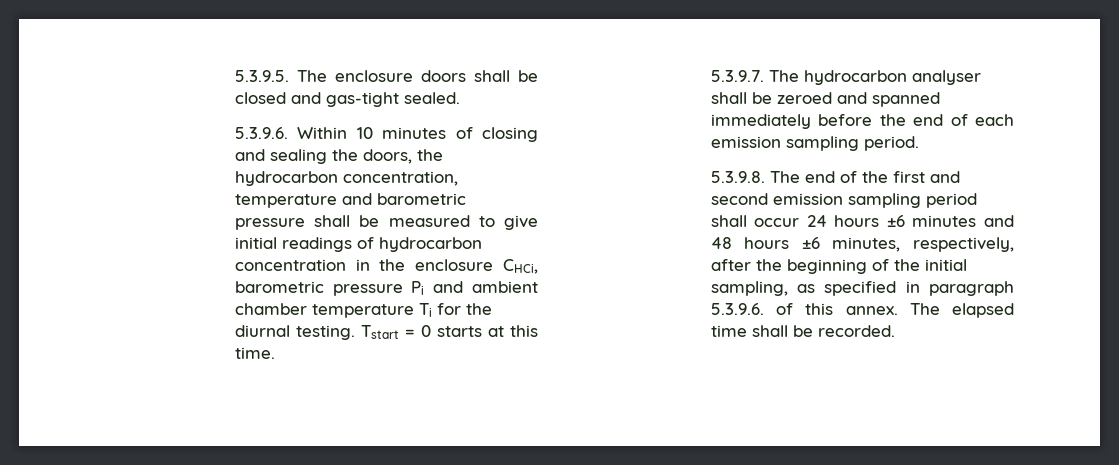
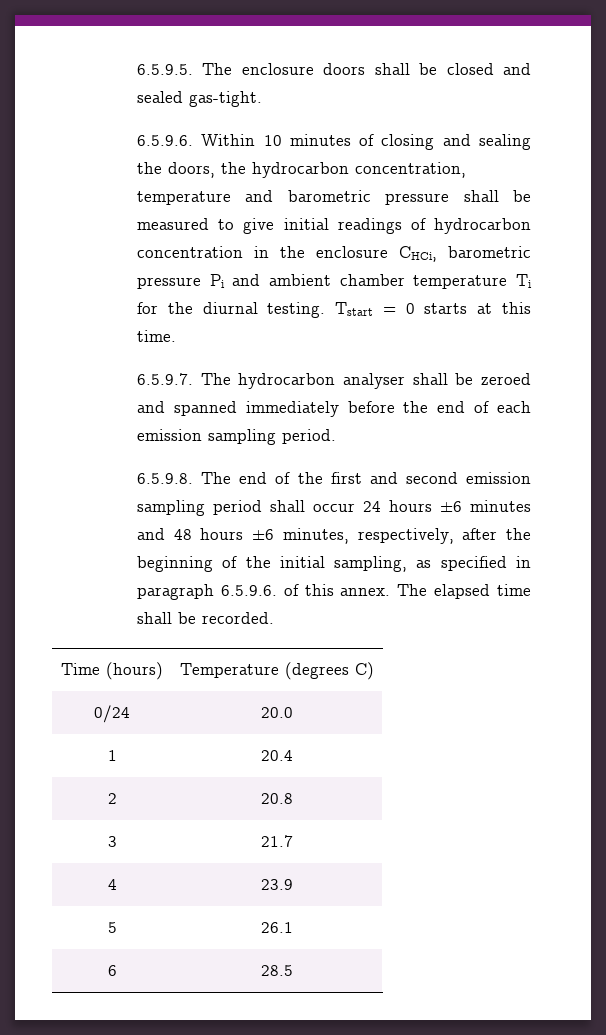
- 5.3.9.5. The enclosure doors shall be closed and gas-tight sealed.
- 5.3.9.6. Within 10 minutes of closing and sealing the doors, the hydrocarbon concentration, temperature and barometric pressure shall be measured to give initial readings of hydrocarbon concentration in the enclosure CHCi, barometric pressure Pi and ambient chamber temperature Ti for the diurnal testing.
+ 6.5.9.5. The enclosure doors shall be closed and sealed gas-tight.
+ 6.5.9.6. Within 10 minutes of closing and sealing the doors, the hydrocarbon concentration, temperature and barometric pressure shall be measured to give initial readings of hydrocarbon concentration in the enclosure CHCi, barometric pressure Pi and ambient chamber temperature Ti for the diurnal testing.
- 5.3.9.7. The hydrocarbon analyser shall be zeroed and spanned immediately before the end of each emission sampling period.
+ 6.5.9.7. The hydrocarbon analyser shall be zeroed and spanned immediately before the end of each emission sampling period.
- 5.3.9.8. The end of the first and second emission sampling period shall occur 24 hours ±6 minutes and 48 hours ±6 minutes, respectively, after the beginning of the initial sampling, as specified in paragraph 5.3.9.6. of this annex.
+ 6.5.9.8. The end of the first and second emission sampling period shall occur 24 hours ±6 minutes and 48 hours ±6 minutes, respectively, after the beginning of the initial sampling, as specified in paragraph 6.5.9.6. of this annex.
+ Time (hours) | Temperature (degrees C)
+ 0/24 | 20.0
+ 1 | 20.4
+ 2 | 20.8
+ 3 | 21.7
+ 4 | 23.9
+ 5 | 26.1
+ 6 | 28.5

